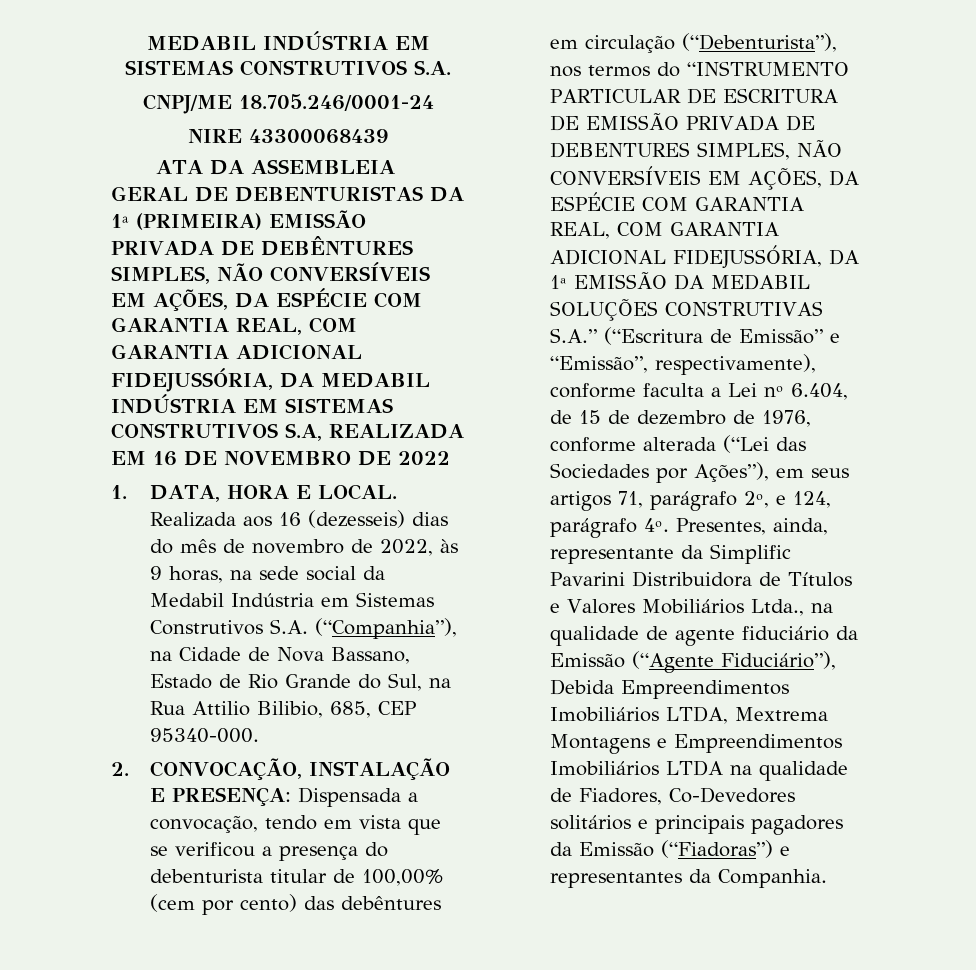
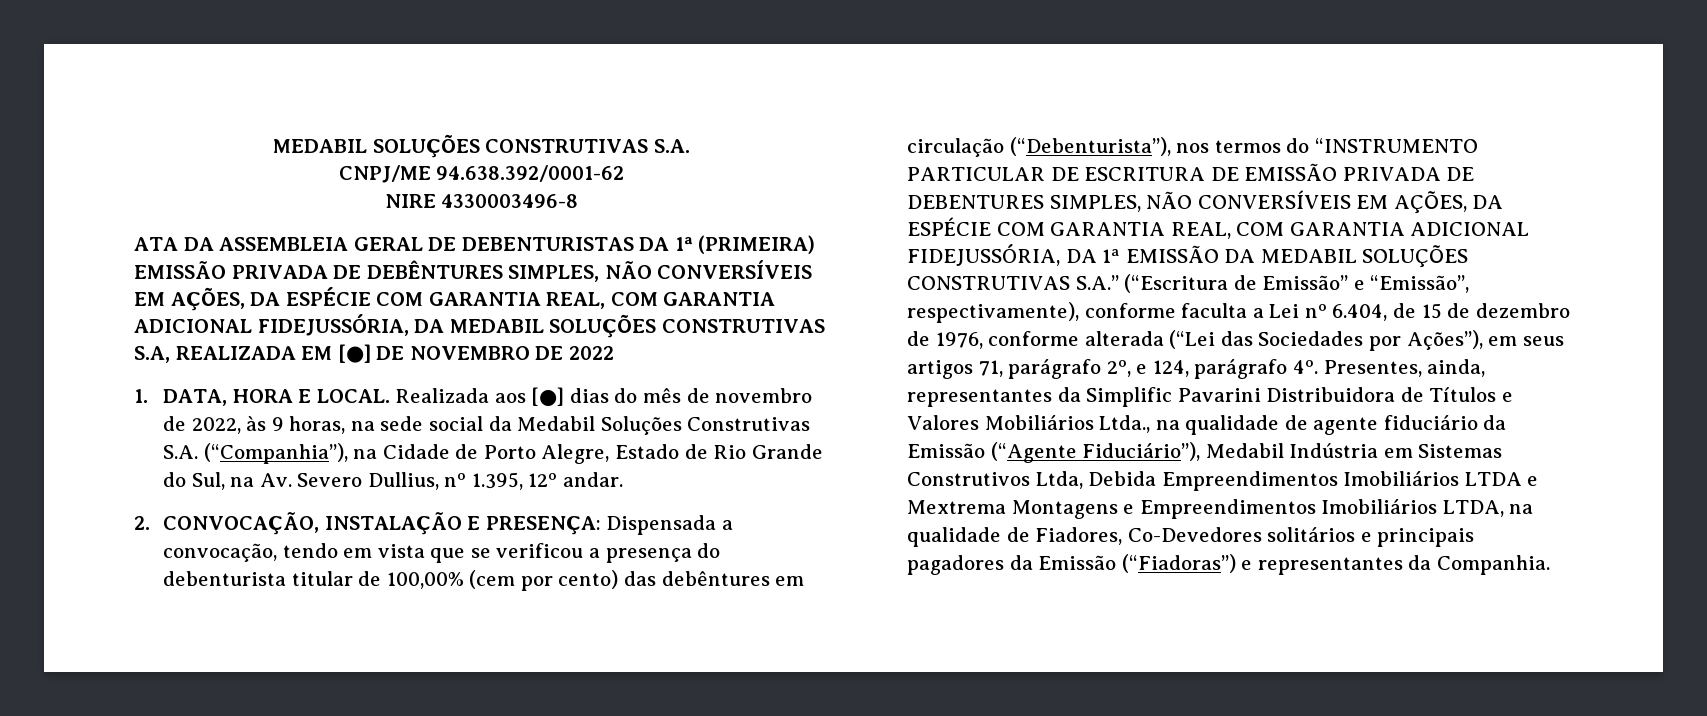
- MEDABIL INDÚSTRIA EM SISTEMAS CONSTRUTIVOS S.A.
+ MEDABIL SOLUÇÕES CONSTRUTIVAS S.A.
- CNPJ/ME 18.705.246/0001-24
+ CNPJ/ME 94.638.392/0001-62
- NIRE 43300068439
+ NIRE 4330003496-8
- ATA DA ASSEMBLEIA GERAL DE DEBENTURISTAS DA 1ª (PRIMEIRA) EMISSÃO PRIVADA DE DEBÊNTURES SIMPLES, NÃO CONVERSÍVEIS EM AÇÕES, DA ESPÉCIE COM GARANTIA REAL, COM GARANTIA ADICIONAL FIDEJUSSÓRIA, DA MEDABIL INDÚSTRIA EM SISTEMAS CONSTRUTIVOS S.A, REALIZADA EM 16 DE NOVEMBRO DE 2022
+ ATA DA ASSEMBLEIA GERAL DE DEBENTURISTAS DA 1ª (PRIMEIRA) EMISSÃO PRIVADA DE DEBÊNTURES SIMPLES, NÃO CONVERSÍVEIS EM AÇÕES, DA ESPÉCIE COM GARANTIA REAL, COM GARANTIA ADICIONAL FIDEJUSSÓRIA, DA MEDABIL SOLUÇÕES CONSTRUTIVAS S.A, REALIZADA EM [●] DE NOVEMBRO DE 2022
- Realizada aos 16 (dezesseis) dias do mês de novembro de 2022, às 9 horas, na sede social da Medabil Indústria em Sistemas Construtivos S.A. (“Companhia”), na Cidade de Nova Bassano, Estado de Rio Grande do Sul, na Rua Attilio Bilibio, 685, CEP 95340-000.
+ Realizada aos [●] dias do mês de novembro de 2022, às 9 horas, na sede social da Medabil Soluções Construtivas S.A. (“Companhia”), na Cidade de Porto Alegre, Estado de Rio Grande do Sul, na Av. Severo Dullius, nº 1.395, 12º andar.
- Presentes, ainda, representante da Simplific Pavarini Distribuidora de Títulos e Valores Mobiliários Ltda., na qualidade de agente fiduciário da Emissão (“Agente Fiduciário”), Debida Empreendimentos Imobiliários LTDA, Mextrema Montagens e Empreendimentos Imobiliários LTDA na qualidade de Fiadores, Co-Devedores solitários e principais pagadores da Emissão (“Fiadoras”) e representantes da Companhia.
+ Presentes, ainda, representantes da Simplific Pavarini Distribuidora de Títulos e Valores Mobiliários Ltda., na qualidade de agente fiduciário da Emissão (“Agente Fiduciário”), Medabil Indústria em Sistemas Construtivos Ltda, Debida Empreendimentos Imobiliários LTDA e Mextrema Montagens e Empreendimentos Imobiliários LTDA, na qualidade de Fiadores, Co-Devedores solitários e principais pagadores da Emissão (“Fiadoras”) e representantes da Companhia.

